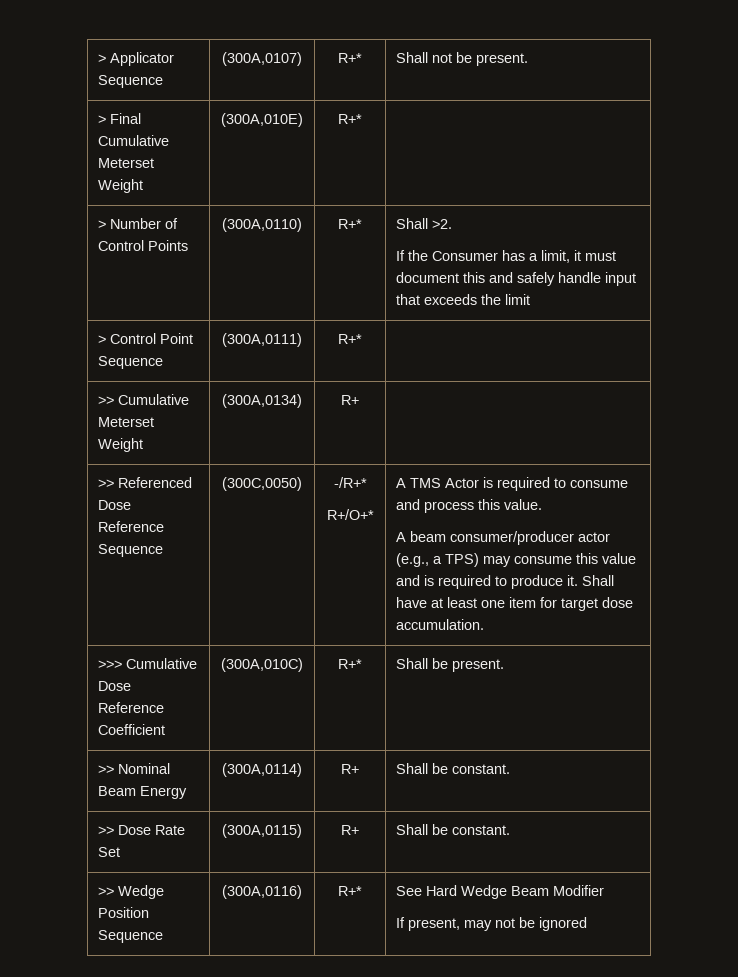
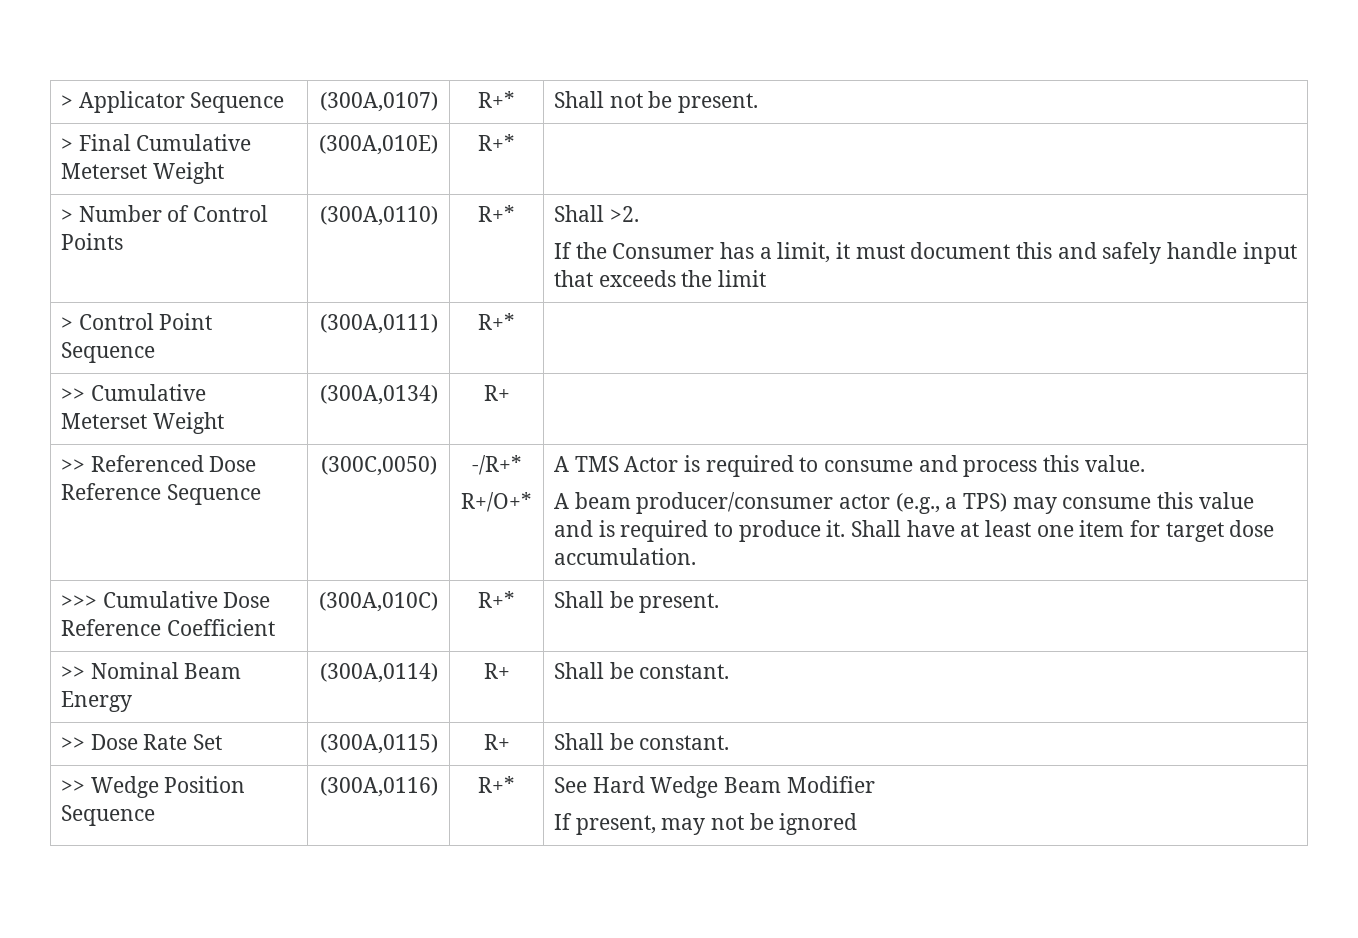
- A beam consumer/producer actor (e.g., a TPS) may consume this value and is required to produce it.
+ A beam producer/consumer actor (e.g., a TPS) may consume this value and is required to produce it.

